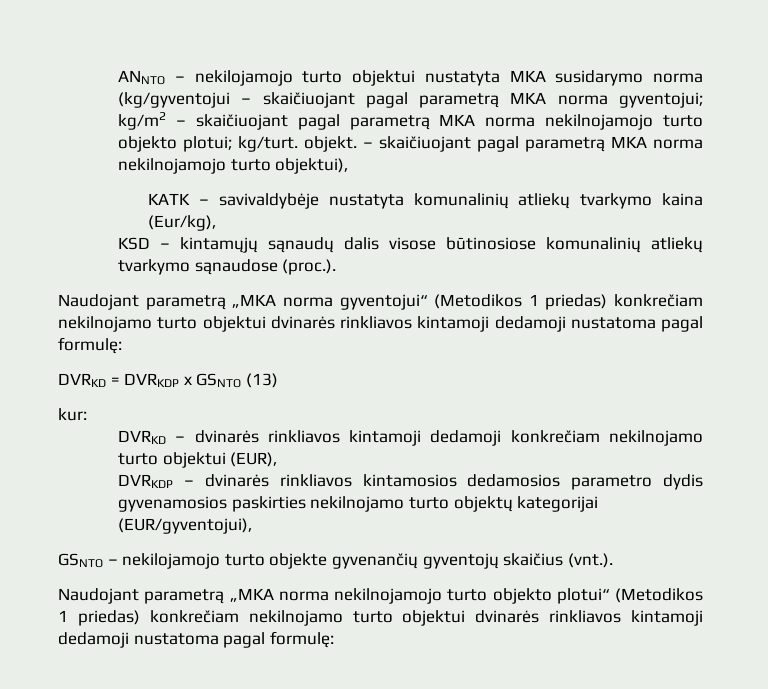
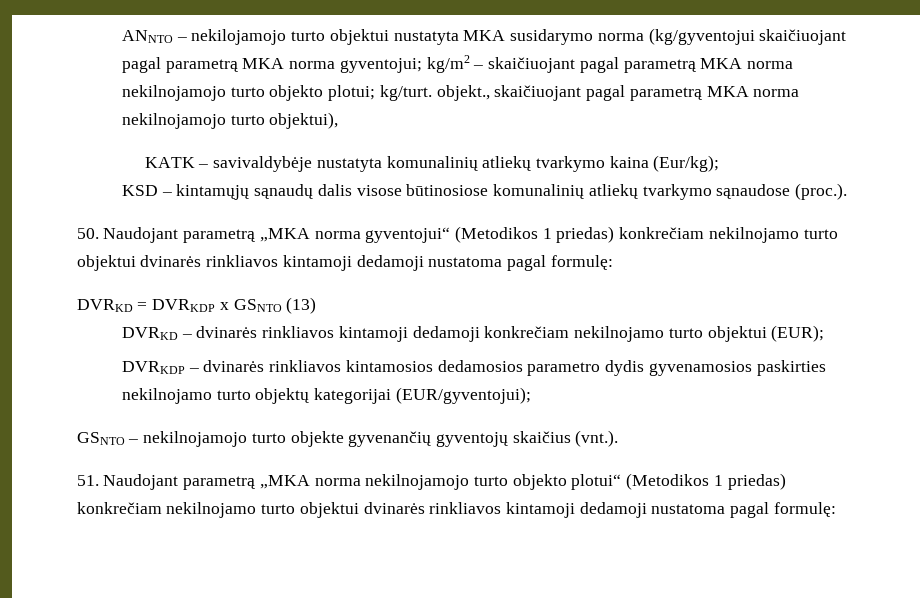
- ANNTO – nekilojamojo turto objektui nustatyta MKA susidarymo norma (kg/gyventojui – skaičiuojant pagal parametrą MKA norma gyventojui; kg/m2 – skaičiuojant pagal parametrą MKA norma nekilnojamojo turto objekto plotui; kg/turt. objekt. – skaičiuojant pagal parametrą MKA norma nekilnojamojo turto objektui),
+ ANNTO – nekilojamojo turto objektui nustatyta MKA susidarymo norma (kg/gyventojui skaičiuojant pagal parametrą MKA norma gyventojui; kg/m2 – skaičiuojant pagal parametrą MKA norma nekilnojamojo turto objekto plotui; kg/turt. objekt., skaičiuojant pagal parametrą MKA norma nekilnojamojo turto objektui),
- KATK – savivaldybėje nustatyta komunalinių atliekų tvarkymo kaina (Eur/kg),
+ KATK – savivaldybėje nustatyta komunalinių atliekų tvarkymo kaina (Eur/kg);
- Naudojant parametrą „MKA norma gyventojui“ (Metodikos 1 priedas) konkrečiam nekilnojamo turto objektui dvinarės rinkliavos kintamoji dedamoji nustatoma pagal formulę:
+ 50. Naudojant parametrą „MKA norma gyventojui“ (Metodikos 1 priedas) konkrečiam nekilnojamo turto objektui dvinarės rinkliavos kintamoji dedamoji nustatoma pagal formulę:
- kur:
- DVRKD – dvinarės rinkliavos kintamoji dedamoji konkrečiam nekilnojamo turto objektui (EUR),
+ DVRKD – dvinarės rinkliavos kintamoji dedamoji konkrečiam nekilnojamo turto objektui (EUR);
- DVRKDP – dvinarės rinkliavos kintamosios dedamosios parametro dydis gyvenamosios paskirties nekilnojamo turto objektų kategorijai (EUR/gyventojui),
+ DVRKDP – dvinarės rinkliavos kintamosios dedamosios parametro dydis gyvenamosios paskirties nekilnojamo turto objektų kategorijai (EUR/gyventojui);
- GSNTO – nekilojamojo turto objekte gyvenančių gyventojų skaičius (vnt.).
+ GSNTO – nekilnojamojo turto objekte gyvenančių gyventojų skaičius (vnt.).
- Naudojant parametrą „MKA norma nekilnojamojo turto objekto plotui“ (Metodikos 1 priedas) konkrečiam nekilnojamo turto objektui dvinarės rinkliavos kintamoji dedamoji nustatoma pagal formulę:
+ 51. Naudojant parametrą „MKA norma nekilnojamojo turto objekto plotui“ (Metodikos 1 priedas) konkrečiam nekilnojamo turto objektui dvinarės rinkliavos kintamoji dedamoji nustatoma pagal formulę:

